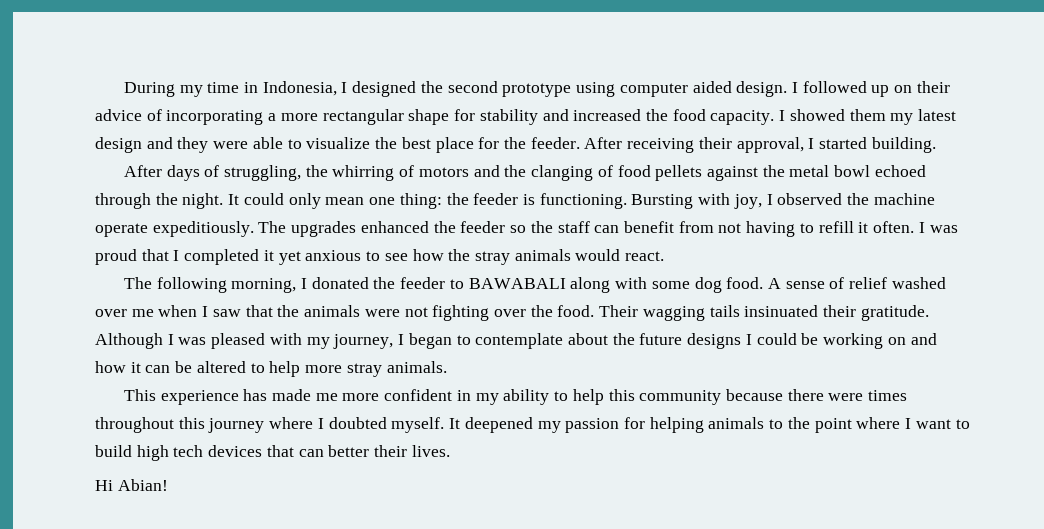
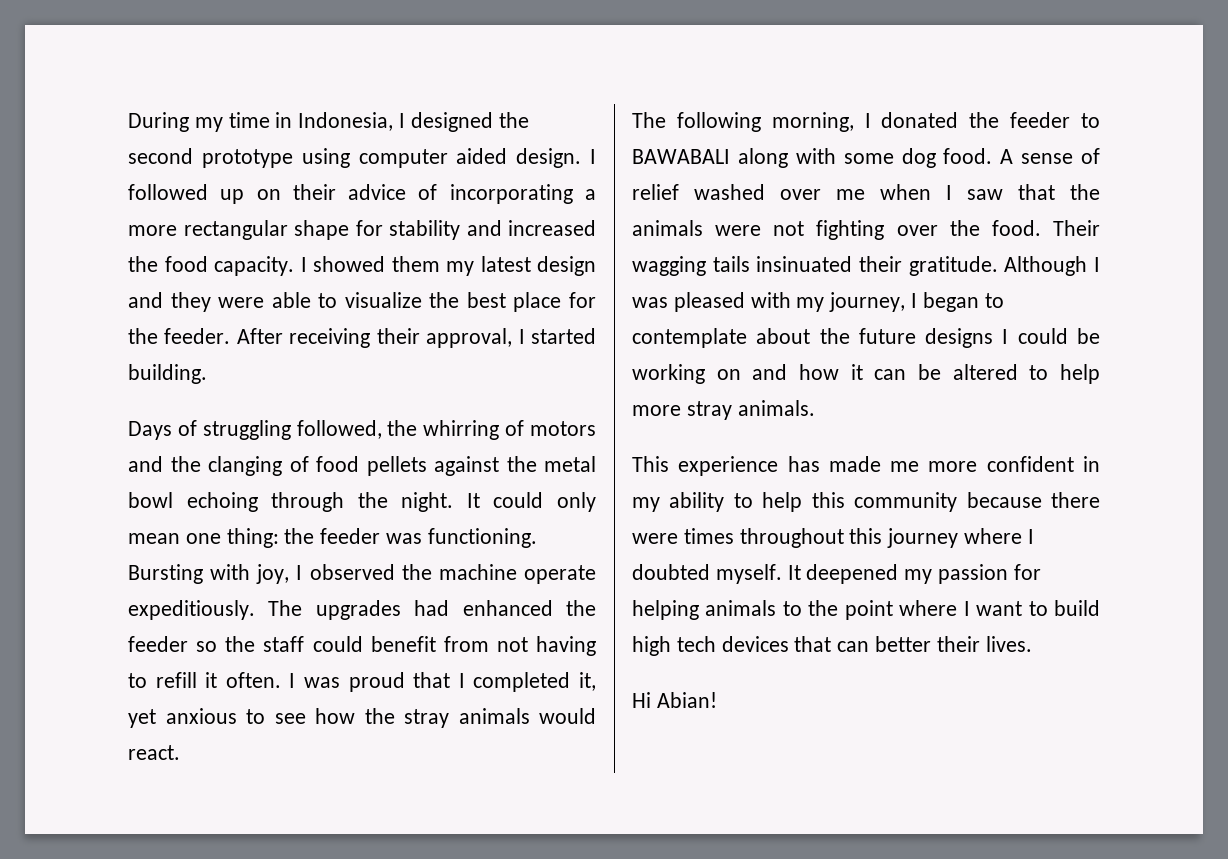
- After days of struggling, the whirring of motors and the clanging of food pellets against the metal bowl echoed through the night.
+ Days of struggling followed, the whirring of motors and the clanging of food pellets against the metal bowl echoing through the night.
- It could only mean one thing: the feeder is functioning.
+ It could only mean one thing: the feeder was functioning.
- The upgrades enhanced the feeder so the staff can benefit from not having to refill it often.
+ The upgrades had enhanced the feeder so the staff could benefit from not having to refill it often.
- I was proud that I completed it yet anxious to see how the stray animals would react.
+ I was proud that I completed it, yet anxious to see how the stray animals would react.

